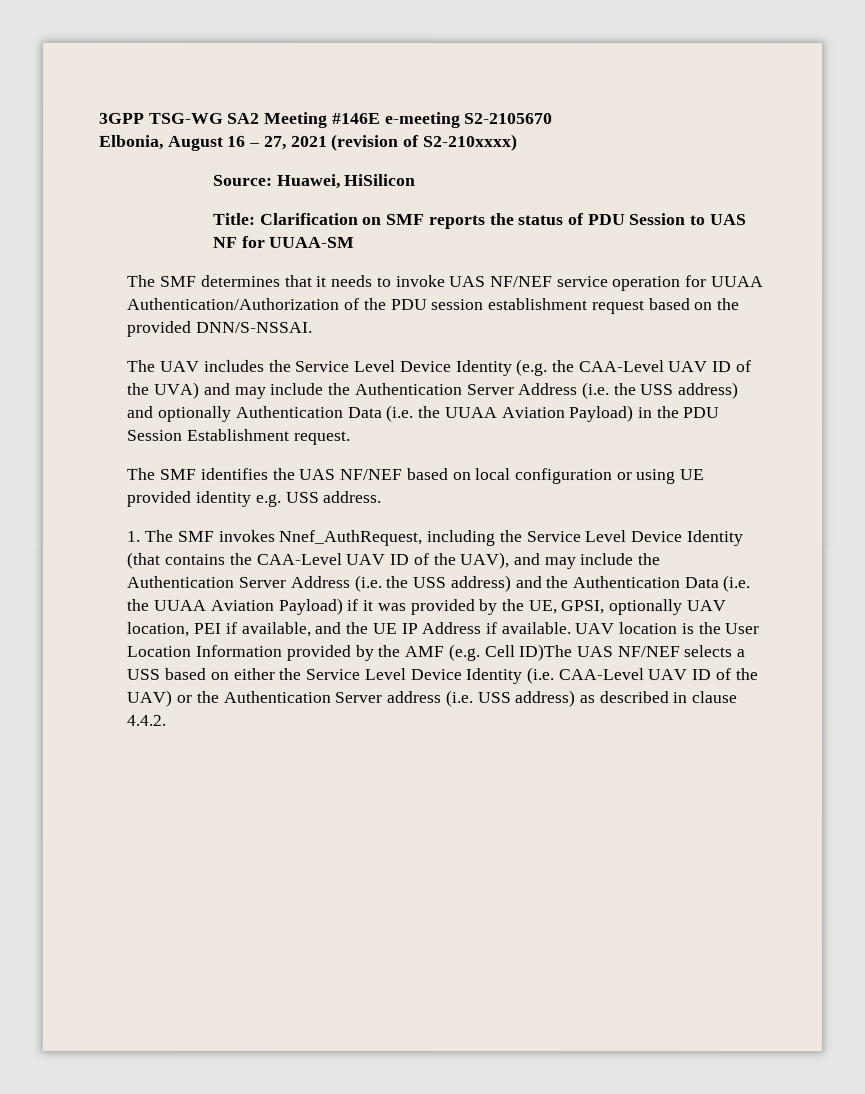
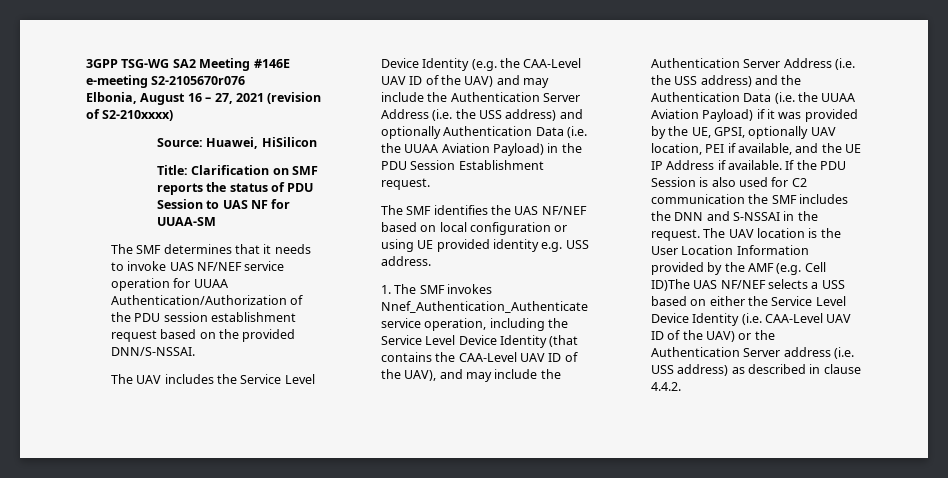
- 3GPP TSG-WG SA2 Meeting #146E e-meeting S2-2105670
+ 3GPP TSG-WG SA2 Meeting #146E e-meeting S2-2105670r076
- The UAV includes the Service Level Device Identity (e.g. the CAA-Level UAV ID of the UVA) and may include the Authentication Server Address (i.e. the USS address) and optionally Authentication Data (i.e. the UUAA Aviation Payload) in the PDU Session Establishment request.
+ The UAV includes the Service Level Device Identity (e.g. the CAA-Level UAV ID of the UAV) and may include the Authentication Server Address (i.e. the USS address) and optionally Authentication Data (i.e. the UUAA Aviation Payload) in the PDU Session Establishment request.
- 1. The SMF invokes Nnef_AuthRequest, including the Service Level Device Identity (that contains the CAA-Level UAV ID of the UAV), and may include the Authentication Server Address (i.e. the USS address) and the Authentication Data (i.e. the UUAA Aviation Payload) if it was provided by the UE, GPSI, optionally UAV location, PEI if available, and the UE IP Address if available.
+ 1. The SMF invokes Nnef_Authentication_Authenticate service operation, including the Service Level Device Identity (that contains the CAA-Level UAV ID of the UAV), and may include the Authentication Server Address (i.e. the USS address) and the Authentication Data (i.e. the UUAA Aviation Payload) if it was provided by the UE, GPSI, optionally UAV location, PEI if available, and the UE IP Address if available.
- UAV location is the User Location Information provided by the AMF (e.g. Cell ID)The UAS NF/NEF selects a USS based on either the Service Level Device Identity (i.e. CAA-Level UAV ID of the UAV) or the Authentication Server address (i.e. USS address) as described in clause 4.4.2.
+ If the PDU Session is also used for C2 communication the SMF includes the DNN and S-NSSAI in the request. The UAV location is the User Location Information provided by the AMF (e.g. Cell ID)The UAS NF/NEF selects a USS based on either the Service Level Device Identity (i.e. CAA-Level UAV ID of the UAV) or the Authentication Server address (i.e. USS address) as described in clause 4.4.2.

